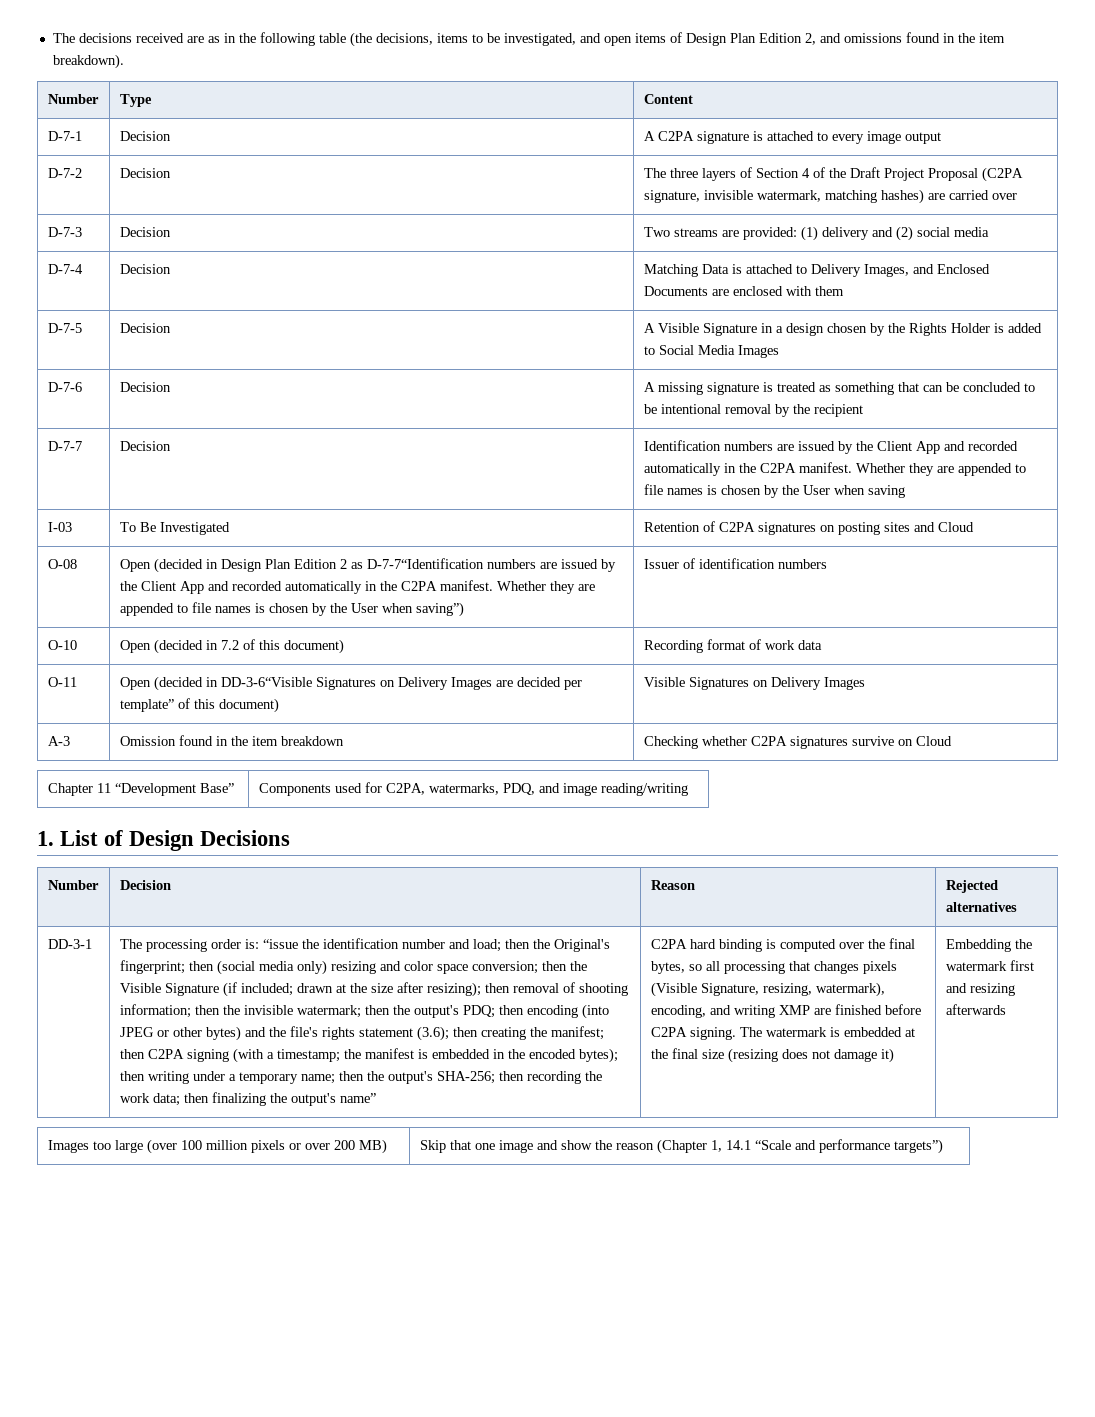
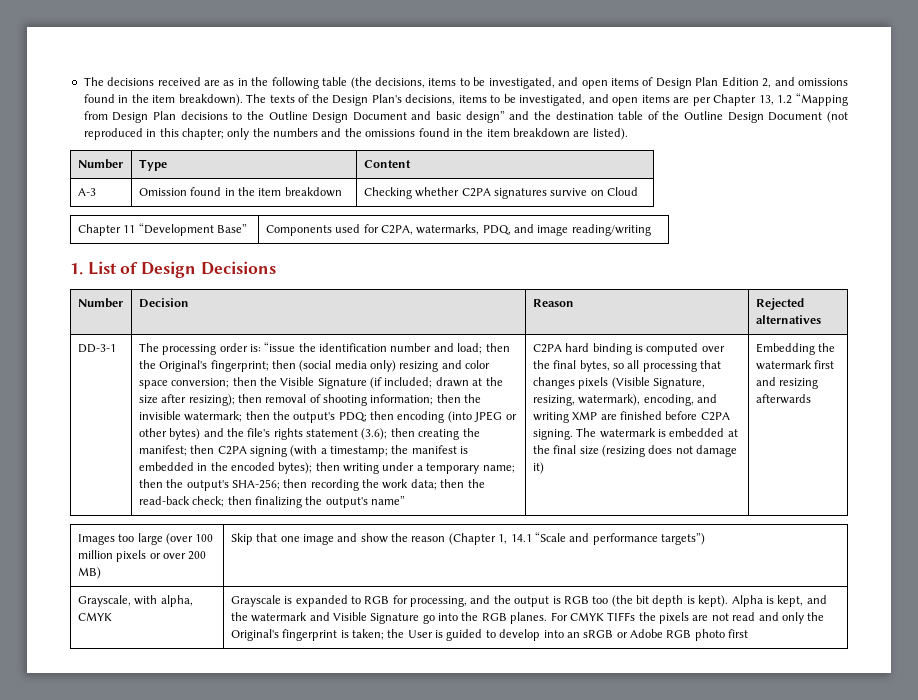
- The decisions received are as in the following table (the decisions, items to be investigated, and open items of Design Plan Edition 2, and omissions found in the item breakdown).
+ The decisions received are as in the following table (the decisions, items to be investigated, and open items of Design Plan Edition 2, and omissions found in the item breakdown). The texts of the Design Plan's decisions, items to be investigated, and open items are per Chapter 13, 1.2 “Mapping from Design Plan decisions to the Outline Design Document and basic design” and the destination table of the Outline Design Document (not reproduced in this chapter; only the numbers and the omissions found in the item breakdown are listed).
  Number | Type | Content
- D-7-1 | Decision | A C2PA signature is attached to every image output
- D-7-2 | Decision | The three layers of Section 4 of the Draft Project Proposal (C2PA signature, invisible watermark, matching hashes) are carried over
- D-7-3 | Decision | Two streams are provided: (1) delivery and (2) social media
- D-7-4 | Decision | Matching Data is attached to Delivery Images, and Enclosed Documents are enclosed with them
- D-7-5 | Decision | A Visible Signature in a design chosen by the Rights Holder is added to Social Media Images
- D-7-6 | Decision | A missing signature is treated as something that can be concluded to be intentional removal by the recipient
- D-7-7 | Decision | Identification numbers are issued by the Client App and recorded automatically in the C2PA manifest. Whether they are appended to file names is chosen by the User when saving
- I-03 | To Be Investigated | Retention of C2PA signatures on posting sites and Cloud
- O-08 | Open (decided in Design Plan Edition 2 as D-7-7“Identification numbers are issued by the Client App and recorded automatically in the C2PA manifest. Whether they are appended to file names is chosen by the User when saving”) | Issuer of identification numbers
- O-10 | Open (decided in 7.2 of this document) | Recording format of work data
- O-11 | Open (decided in DD-3-6“Visible Signatures on Delivery Images are decided per template” of this document) | Visible Signatures on Delivery Images
- then finalizing the output's name”
+ then the read-back check; then finalizing the output's name”
+ Grayscale, with alpha, CMYK | Grayscale is expanded to RGB for processing, and the output is RGB too (the bit depth is kept). Alpha is kept, and the watermark and Visible Signature go into the RGB planes. For CMYK TIFFs the pixels are not read and only the Original's fingerprint is taken; the User is guided to develop into an sRGB or Adobe RGB photo first

